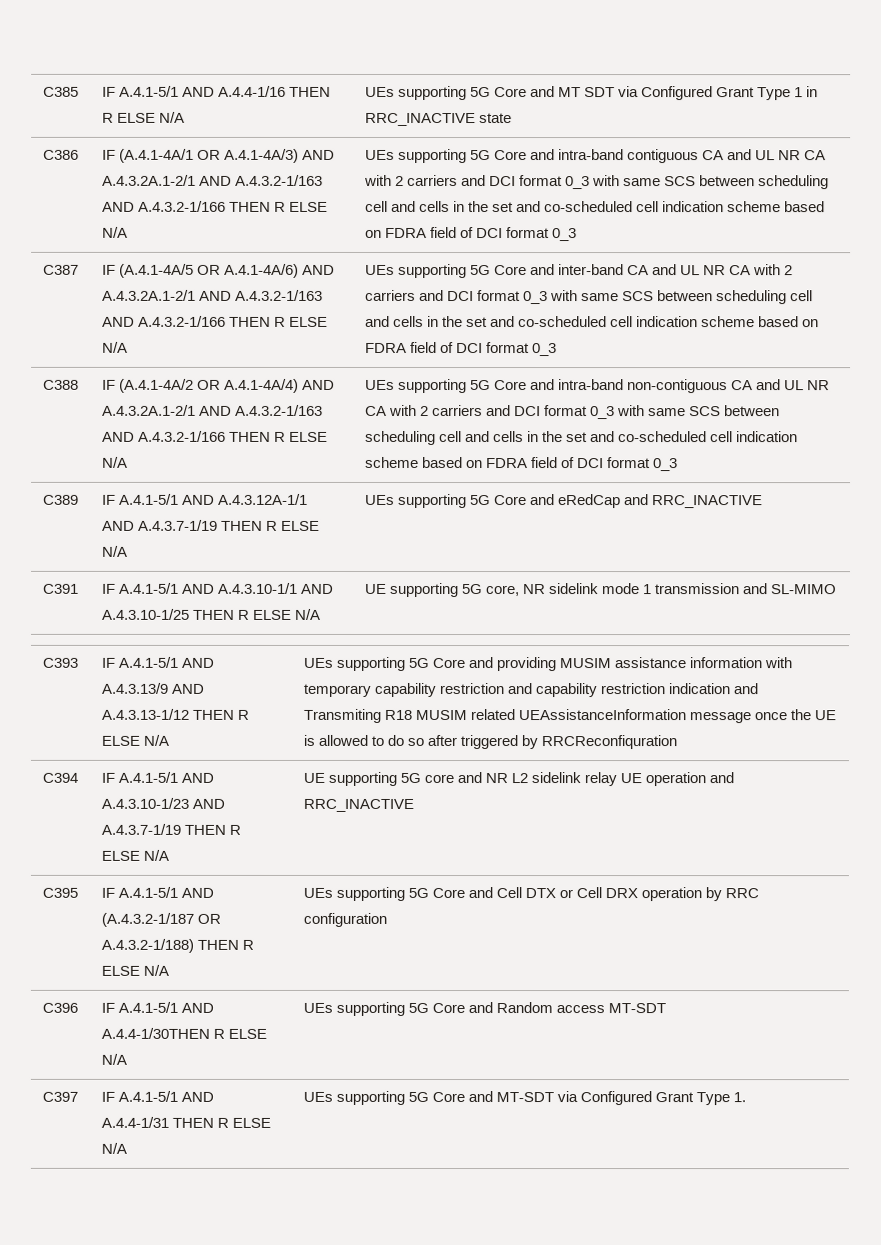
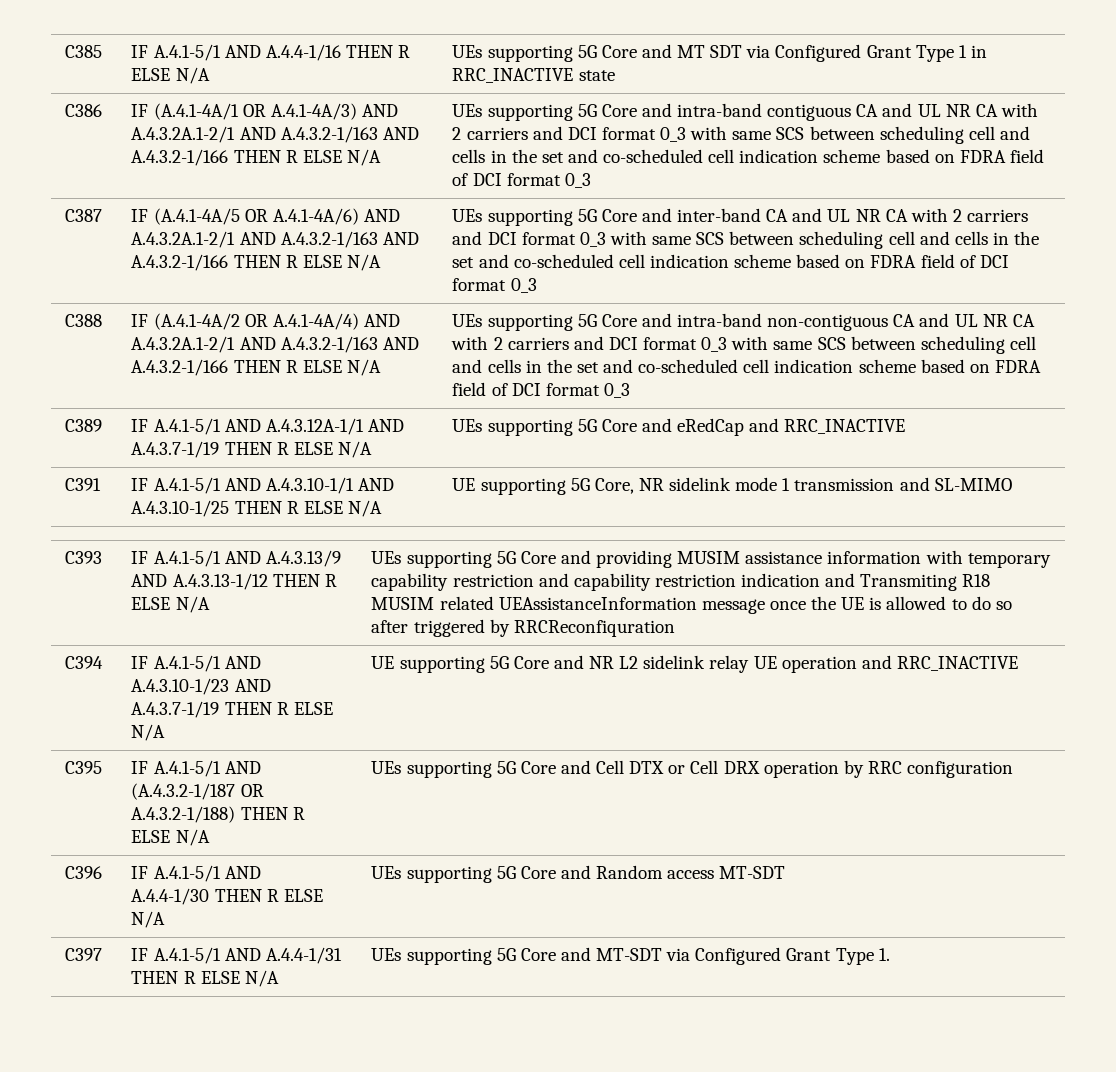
- C391 | IF A.4.1-5/1 AND A.4.3.10-1/1 AND A.4.3.10-1/25 THEN R ELSE N/A | UE supporting 5G core, NR sidelink mode 1 transmission and SL-MIMO
+ C391 | IF A.4.1-5/1 AND A.4.3.10-1/1 AND A.4.3.10-1/25 THEN R ELSE N/A | UE supporting 5G Core, NR sidelink mode 1 transmission and SL-MIMO
- C394 | IF A.4.1-5/1 AND A.4.3.10-1/23 AND A.4.3.7-1/19 THEN R ELSE N/A | UE supporting 5G core and NR L2 sidelink relay UE operation and RRC_INACTIVE
+ C394 | IF A.4.1-5/1 AND A.4.3.10-1/23 AND A.4.3.7-1/19 THEN R ELSE N/A | UE supporting 5G Core and NR L2 sidelink relay UE operation and RRC_INACTIVE
- C396 | IF A.4.1-5/1 AND A.4.4-1/30THEN R ELSE N/A | UEs supporting 5G Core and Random access MT-SDT
+ C396 | IF A.4.1-5/1 AND A.4.4-1/30 THEN R ELSE N/A | UEs supporting 5G Core and Random access MT-SDT

